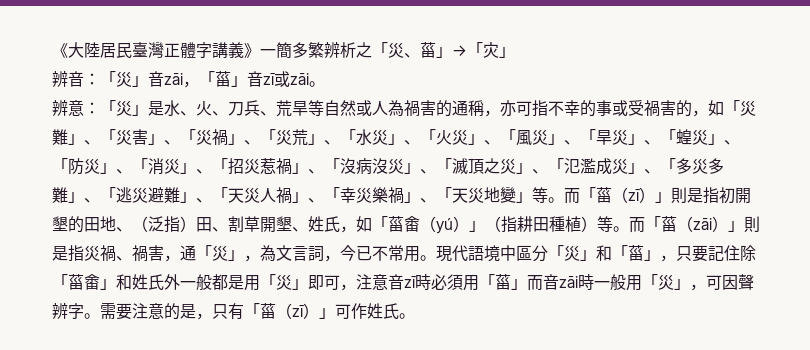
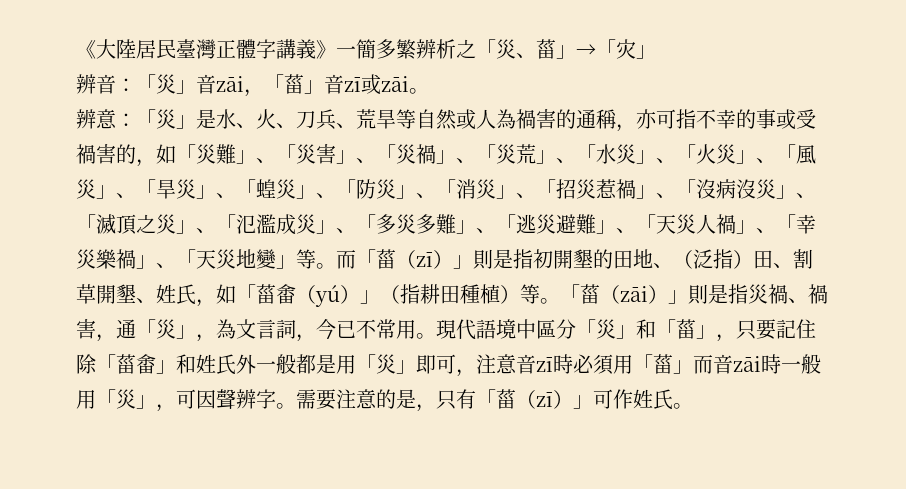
- 而「菑（zāi）」則是指災禍、禍害，通「災」，為文言詞，今已不常用。
+ 「菑（zāi）」則是指災禍、禍害，通「災」，為文言詞，今已不常用。

